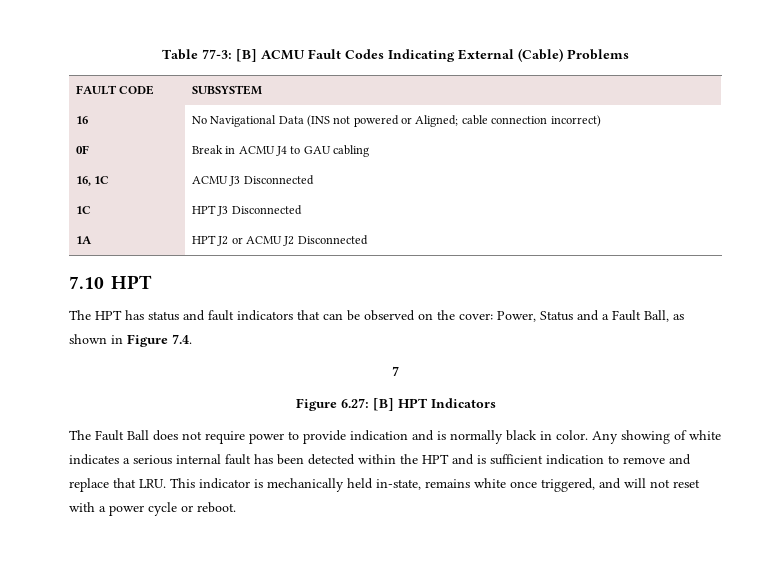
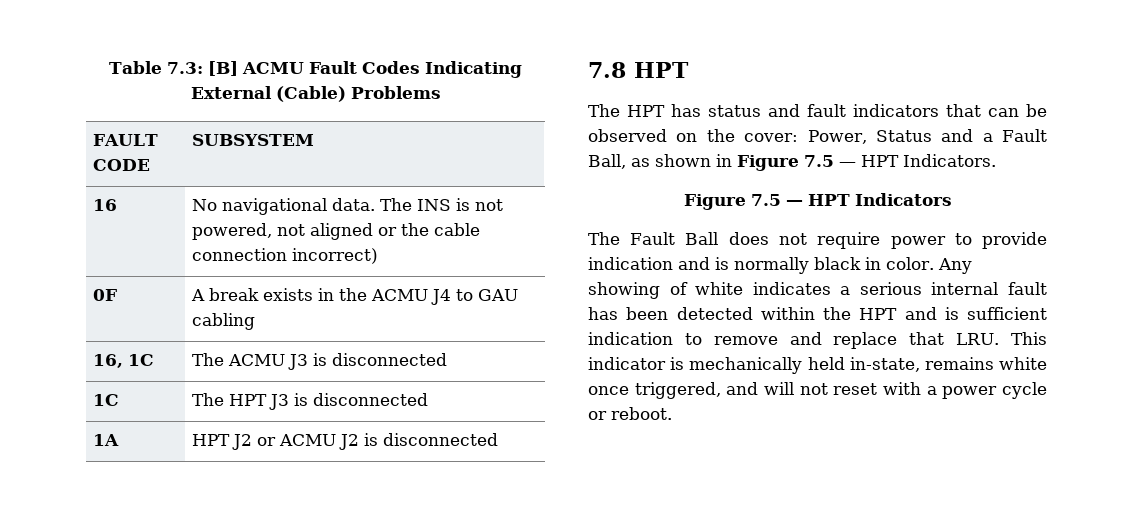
- Table 77-3: [B] ACMU Fault Codes Indicating External (Cable) Problems
+ Table 7.3: [B] ACMU Fault Codes Indicating External (Cable) Problems
- 16 | No Navigational Data (INS not powered or Aligned; cable connection incorrect)
+ 16 | No navigational data. The INS is not powered, not aligned or the cable connection incorrect)
- 0F | Break in ACMU J4 to GAU cabling
+ 0F | A break exists in the ACMU J4 to GAU cabling
- 16, 1C | ACMU J3 Disconnected
- 1C | HPT J3 Disconnected
+ 16, 1C | The ACMU J3 is disconnected
+ 1C | The HPT J3 is disconnected
- 1A | HPT J2 or ACMU J2 Disconnected
- 7.10 HPT
+ 1A | HPT J2 or ACMU J2 is disconnected
+ 7.8 HPT
- The HPT has status and fault indicators that can be observed on the cover: Power, Status and a Fault Ball, as shown in Figure 7.4.
- 7
- Figure 6.27: [B] HPT Indicators
+ The HPT has status and fault indicators that can be observed on the cover: Power, Status and a Fault Ball, as shown in Figure 7.5 — HPT Indicators.
+ Figure 7.5 — HPT Indicators

